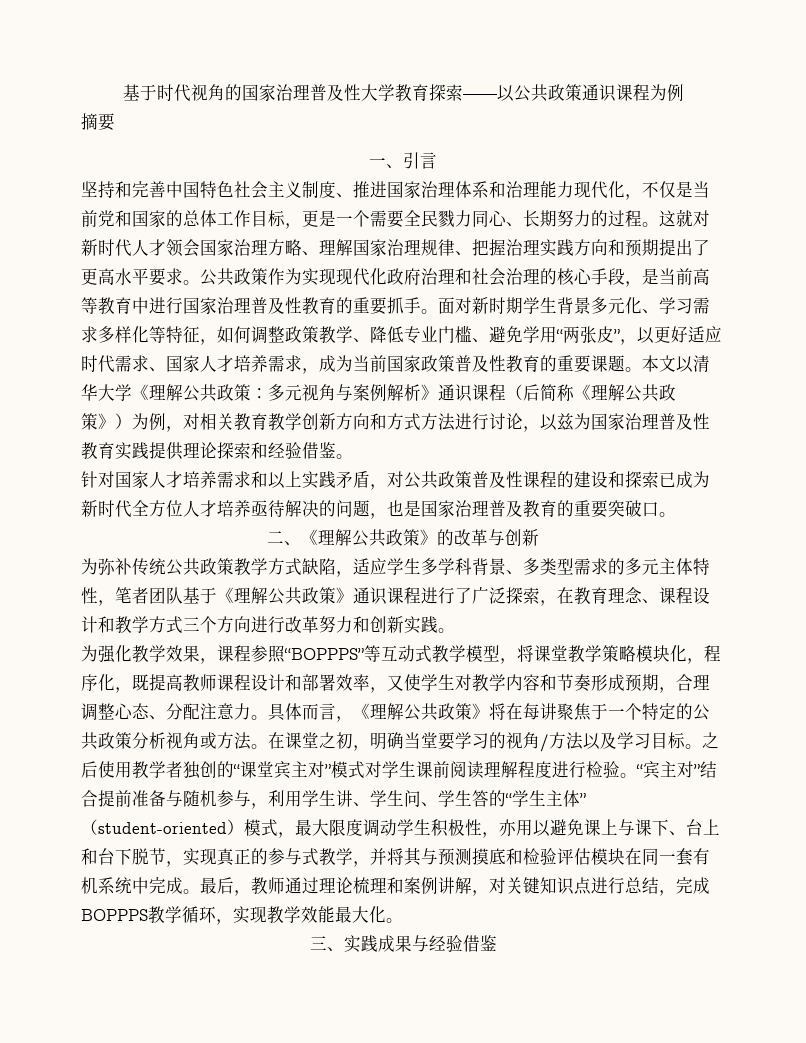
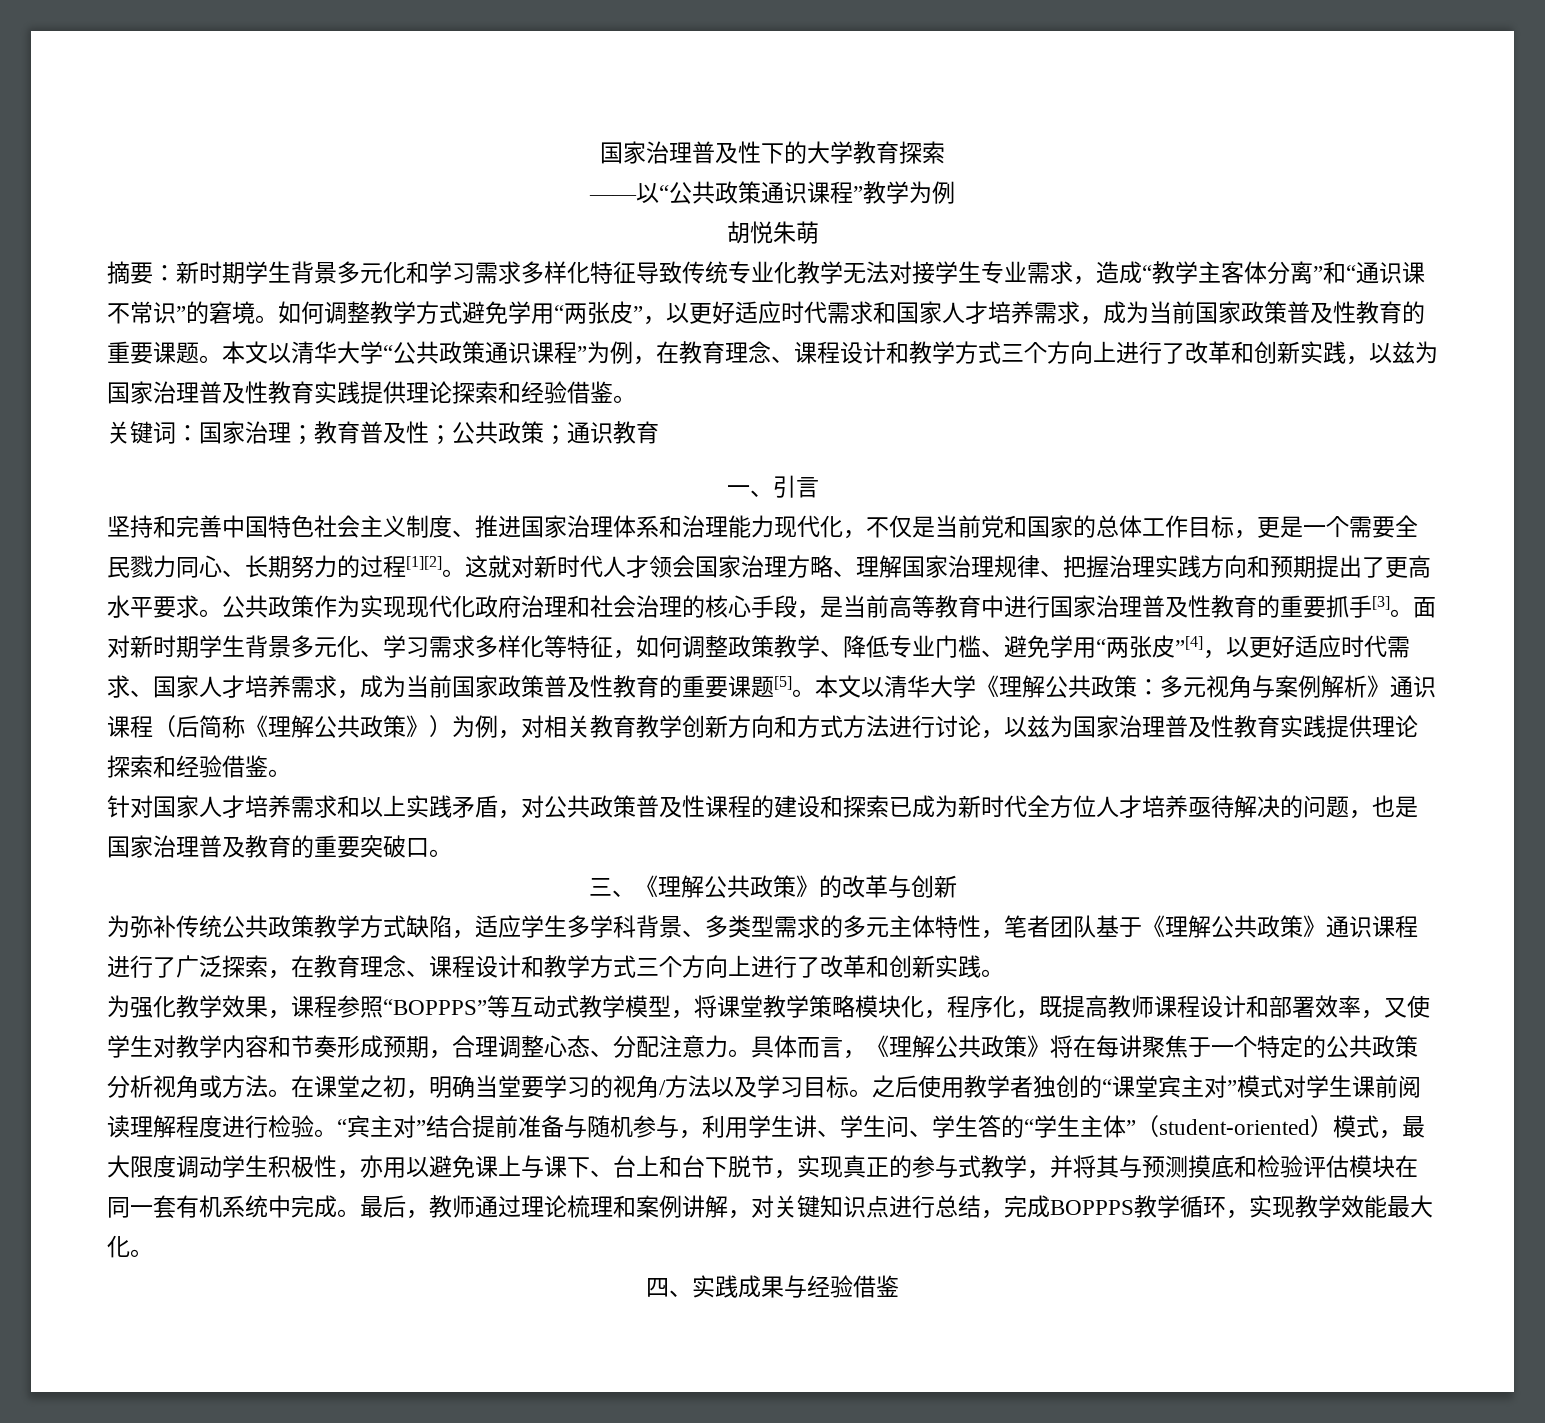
- 基于时代视角的国家治理普及性大学教育探索——以公共政策通识课程为例
+ 国家治理普及性下的大学教育探索
+ ——以“公共政策通识课程”教学为例
+ 胡悦朱萌
- 摘要
+ 摘要：新时期学生背景多元化和学习需求多样化特征导致传统专业化教学无法对接学生专业需求，造成“教学主客体分离”和“通识课不常识”的窘境。如何调整教学方式避免学用“两张皮”，以更好适应时代需求和国家人才培养需求，成为当前国家政策普及性教育的重要课题。本文以清华大学“公共政策通识课程”为例，在教育理念、课程设计和教学方式三个方向上进行了改革和创新实践，以兹为国家治理普及性教育实践提供理论探索和经验借鉴。
+ 关键词：国家治理；教育普及性；公共政策；通识教育
- 坚持和完善中国特色社会主义制度、推进国家治理体系和治理能力现代化，不仅是当前党和国家的总体工作目标，更是一个需要全民戮力同心、长期努力的过程。
+ 坚持和完善中国特色社会主义制度、推进国家治理体系和治理能力现代化，不仅是当前党和国家的总体工作目标，更是一个需要全民戮力同心、长期努力的过程[1][2]。
- 公共政策作为实现现代化政府治理和社会治理的核心手段，是当前高等教育中进行国家治理普及性教育的重要抓手。
+ 公共政策作为实现现代化政府治理和社会治理的核心手段，是当前高等教育中进行国家治理普及性教育的重要抓手[3]。
- 面对新时期学生背景多元化、学习需求多样化等特征，如何调整政策教学、降低专业门槛、避免学用“两张皮”，以更好适应时代需求、国家人才培养需求，成为当前国家政策普及性教育的重要课题。
+ 面对新时期学生背景多元化、学习需求多样化等特征，如何调整政策教学、降低专业门槛、避免学用“两张皮”[4]，以更好适应时代需求、国家人才培养需求，成为当前国家政策普及性教育的重要课题[5]。
- 二、《理解公共政策》的改革与创新
+ 三、《理解公共政策》的改革与创新
- 为弥补传统公共政策教学方式缺陷，适应学生多学科背景、多类型需求的多元主体特性，笔者团队基于《理解公共政策》通识课程进行了广泛探索，在教育理念、课程设计和教学方式三个方向进行改革努力和创新实践。
+ 为弥补传统公共政策教学方式缺陷，适应学生多学科背景、多类型需求的多元主体特性，笔者团队基于《理解公共政策》通识课程进行了广泛探索，在教育理念、课程设计和教学方式三个方向上进行了改革和创新实践。
- 三、实践成果与经验借鉴
+ 四、实践成果与经验借鉴

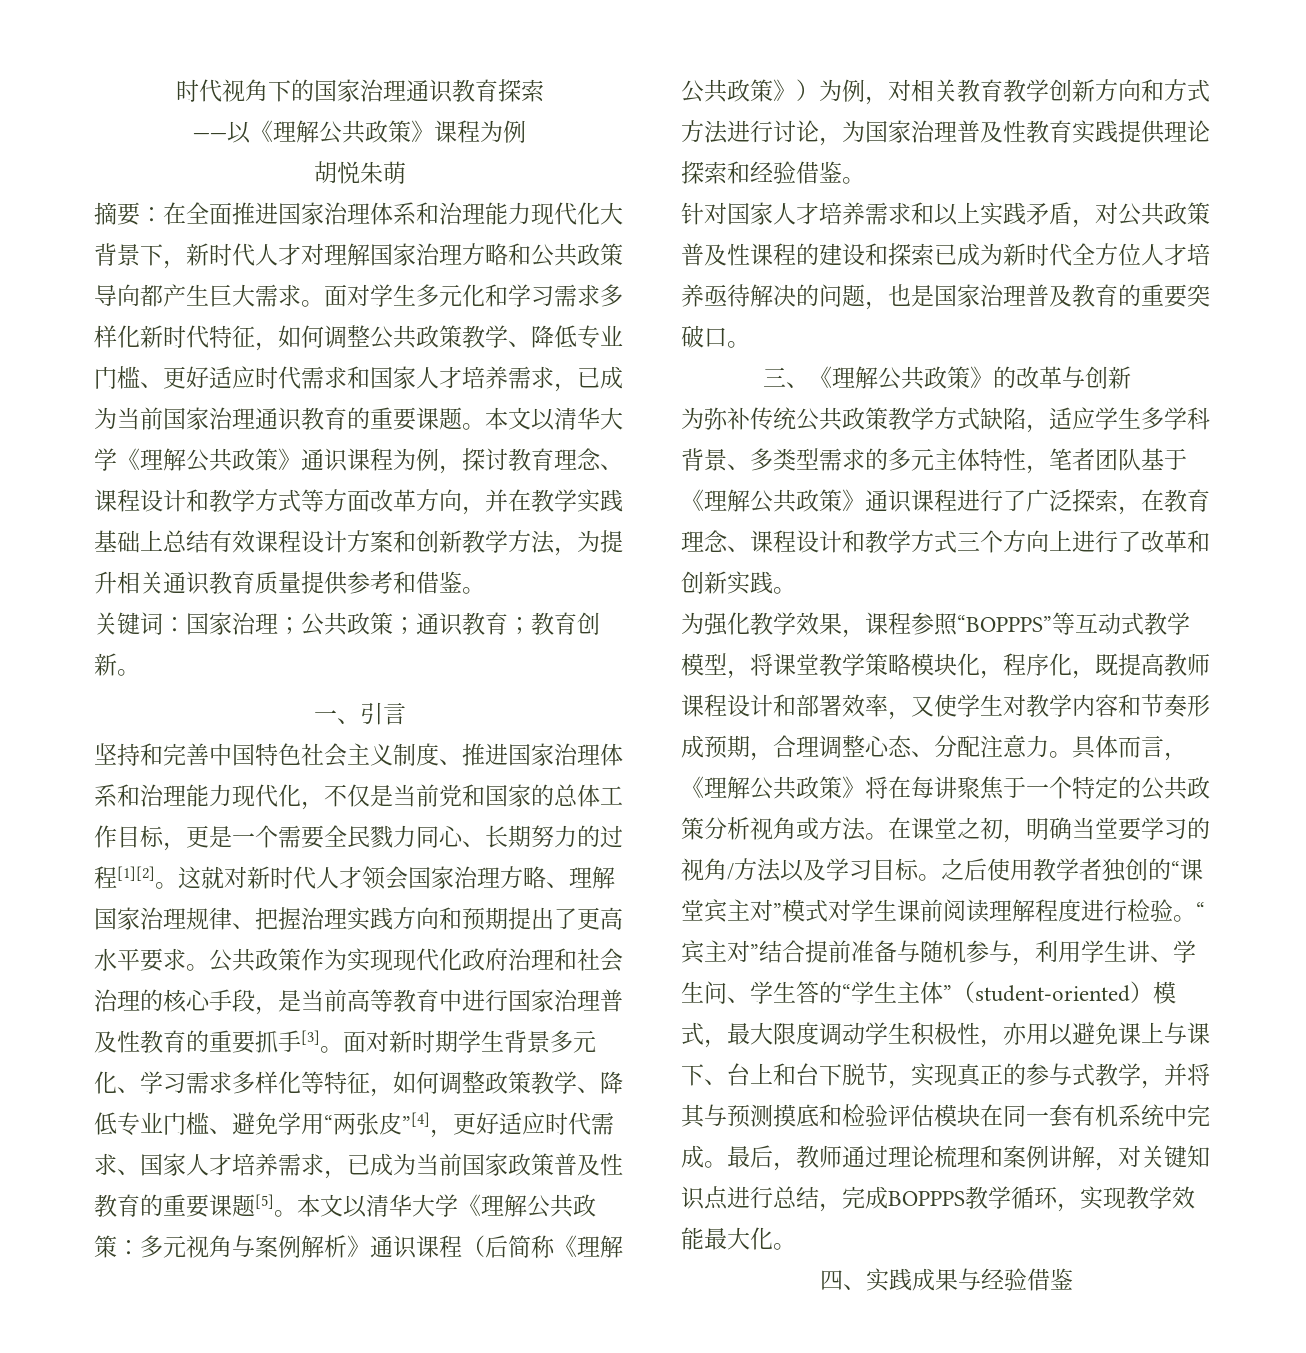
- 国家治理普及性下的大学教育探索
+ 时代视角下的国家治理通识教育探索
- ——以“公共政策通识课程”教学为例
+ ——以《理解公共政策》课程为例
- 摘要：新时期学生背景多元化和学习需求多样化特征导致传统专业化教学无法对接学生专业需求，造成“教学主客体分离”和“通识课不常识”的窘境。如何调整教学方式避免学用“两张皮”，以更好适应时代需求和国家人才培养需求，成为当前国家政策普及性教育的重要课题。
+ 摘要：在全面推进国家治理体系和治理能力现代化大背景下，新时代人才对理解国家治理方略和公共政策导向都产生巨大需求。面对学生多元化和学习需求多样化新时代特征，如何调整公共政策教学、降低专业门槛、更好适应时代需求和国家人才培养需求，已成为当前国家治理通识教育的重要课题。
- 本文以清华大学“公共政策通识课程”为例，在教育理念、课程设计和教学方式三个方向上进行了改革和创新实践，以兹为国家治理普及性教育实践提供理论探索和经验借鉴。
+ 本文以清华大学《理解公共政策》通识课程为例，探讨教育理念、课程设计和教学方式等方面改革方向，并在教学实践基础上总结有效课程设计方案和创新教学方法，为提升相关通识教育质量提供参考和借鉴。
- 关键词：国家治理；教育普及性；公共政策；通识教育
+ 关键词：国家治理；公共政策；通识教育；教育创新。
- 面对新时期学生背景多元化、学习需求多样化等特征，如何调整政策教学、降低专业门槛、避免学用“两张皮”[4]，以更好适应时代需求、国家人才培养需求，成为当前国家政策普及性教育的重要课题[5]。
+ 面对新时期学生背景多元化、学习需求多样化等特征，如何调整政策教学、降低专业门槛、避免学用“两张皮”[4]，更好适应时代需求、国家人才培养需求，已成为当前国家政策普及性教育的重要课题[5]。
- 本文以清华大学《理解公共政策：多元视角与案例解析》通识课程（后简称《理解公共政策》）为例，对相关教育教学创新方向和方式方法进行讨论，以兹为国家治理普及性教育实践提供理论探索和经验借鉴。
+ 本文以清华大学《理解公共政策：多元视角与案例解析》通识课程（后简称《理解公共政策》）为例，对相关教育教学创新方向和方式方法进行讨论，为国家治理普及性教育实践提供理论探索和经验借鉴。

